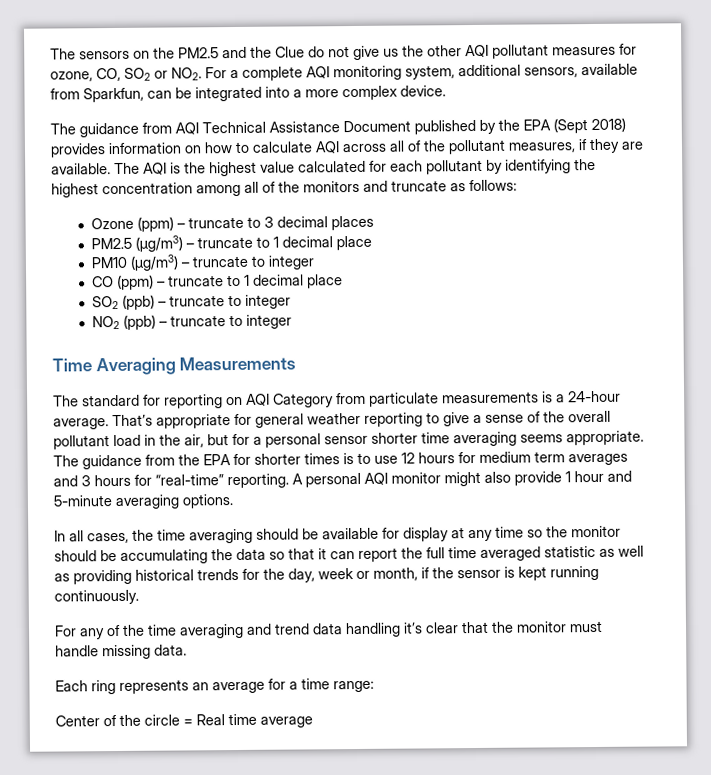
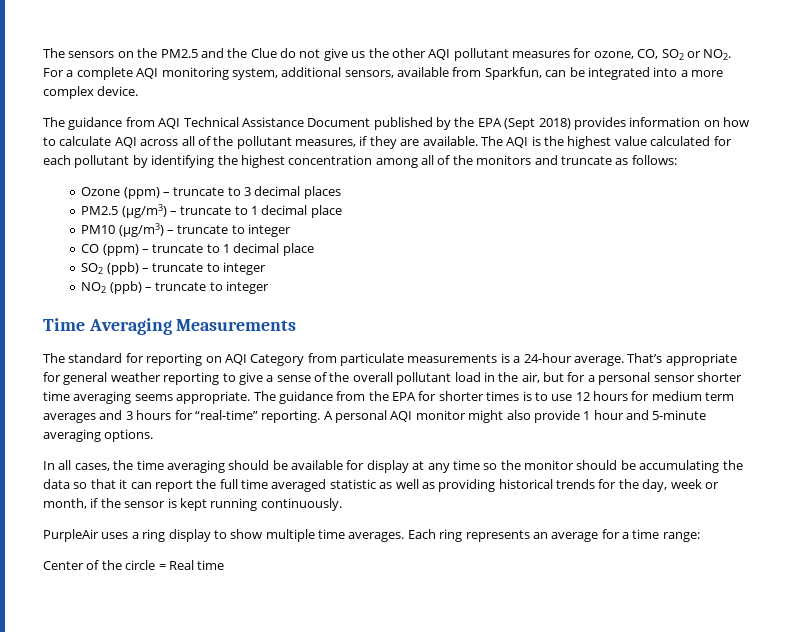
- For any of the time averaging and trend data handling it’s clear that the monitor must handle missing data.
- Each ring represents an average for a time range:
+ PurpleAir uses a ring display to show multiple time averages. Each ring represents an average for a time range:
- Center of the circle = Real time average
+ Center of the circle = Real time

